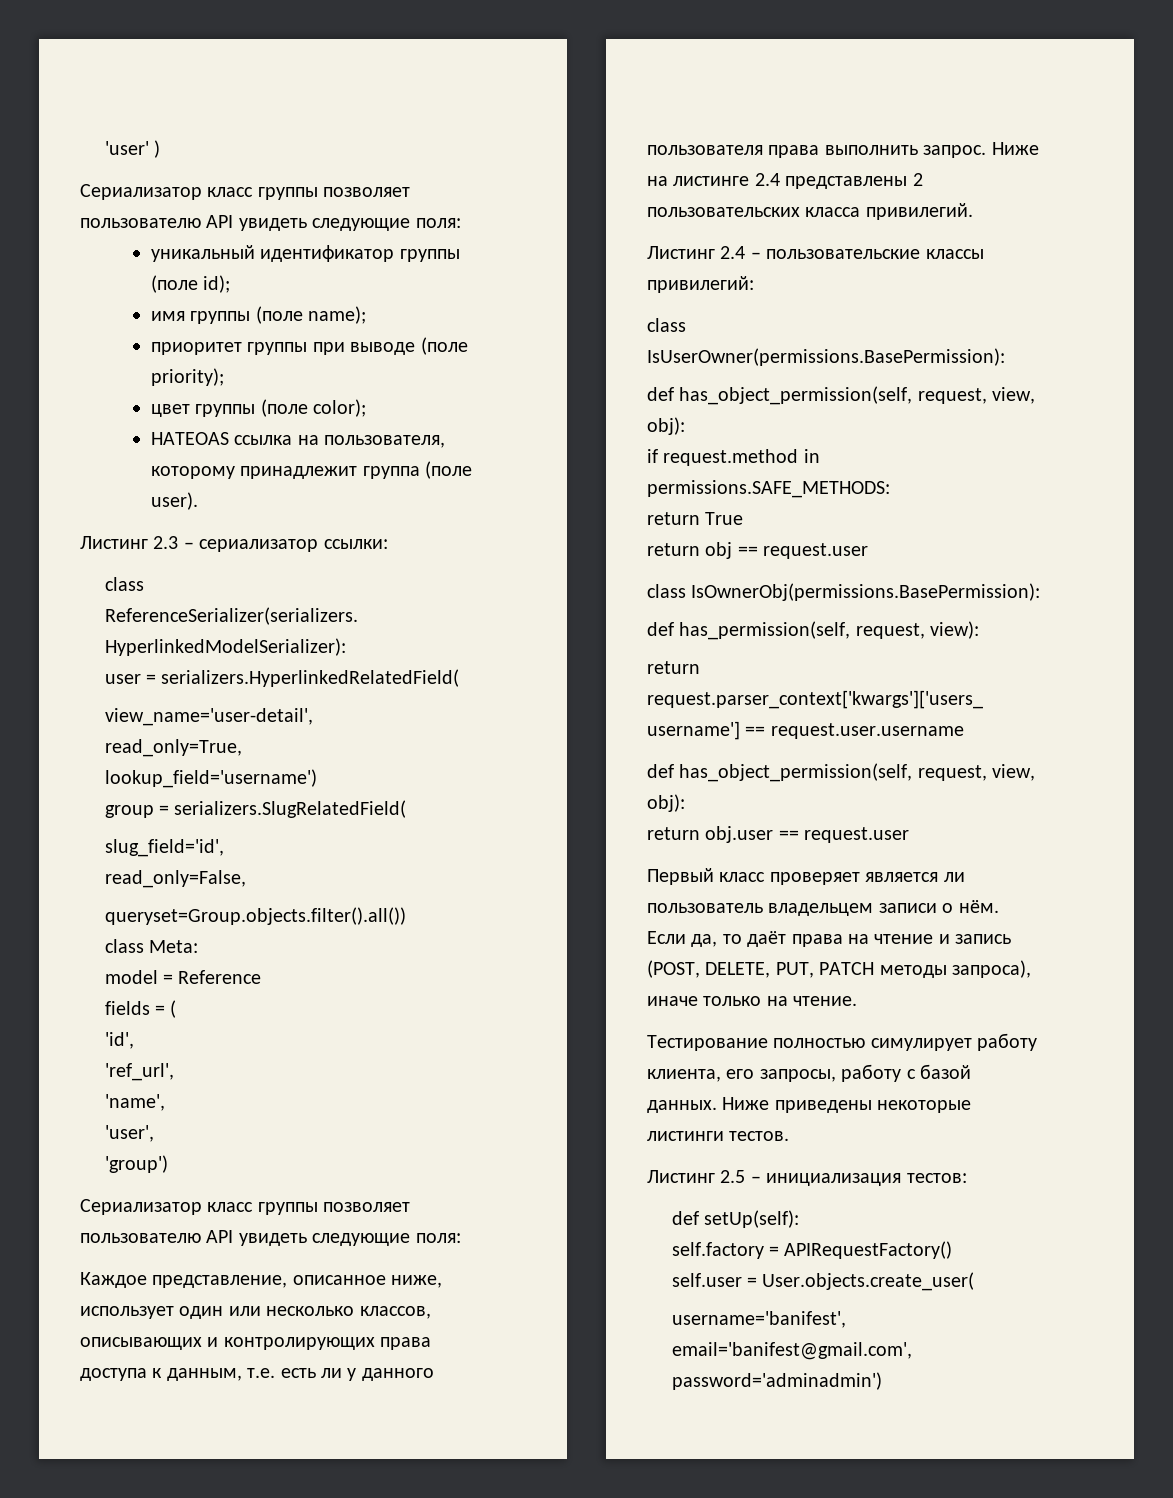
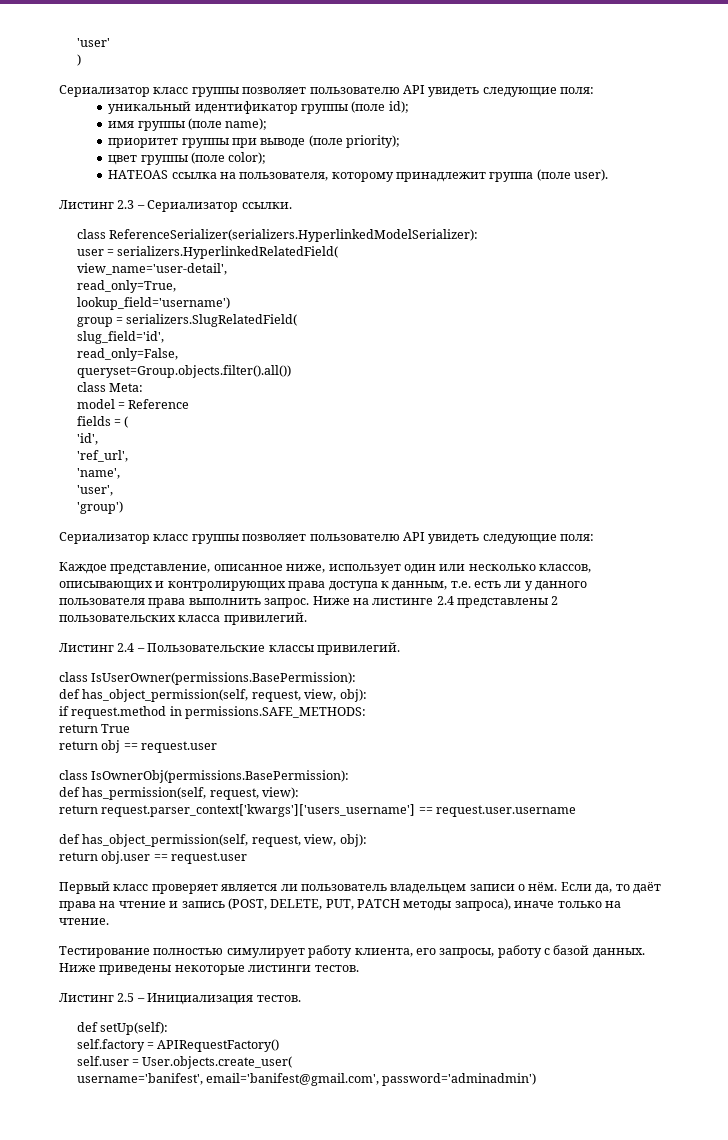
- 'user' )
+ 'user'
+ )
- Листинг 2.3 – cериализатор ссылки:
+ Листинг 2.3 – Сериализатор ссылки.
- Листинг 2.4 – пользовательские классы привилегий:
+ Листинг 2.4 – Пользовательские классы привилегий.
- Листинг 2.5 – инициализация тестов:
+ Листинг 2.5 – Инициализация тестов.

